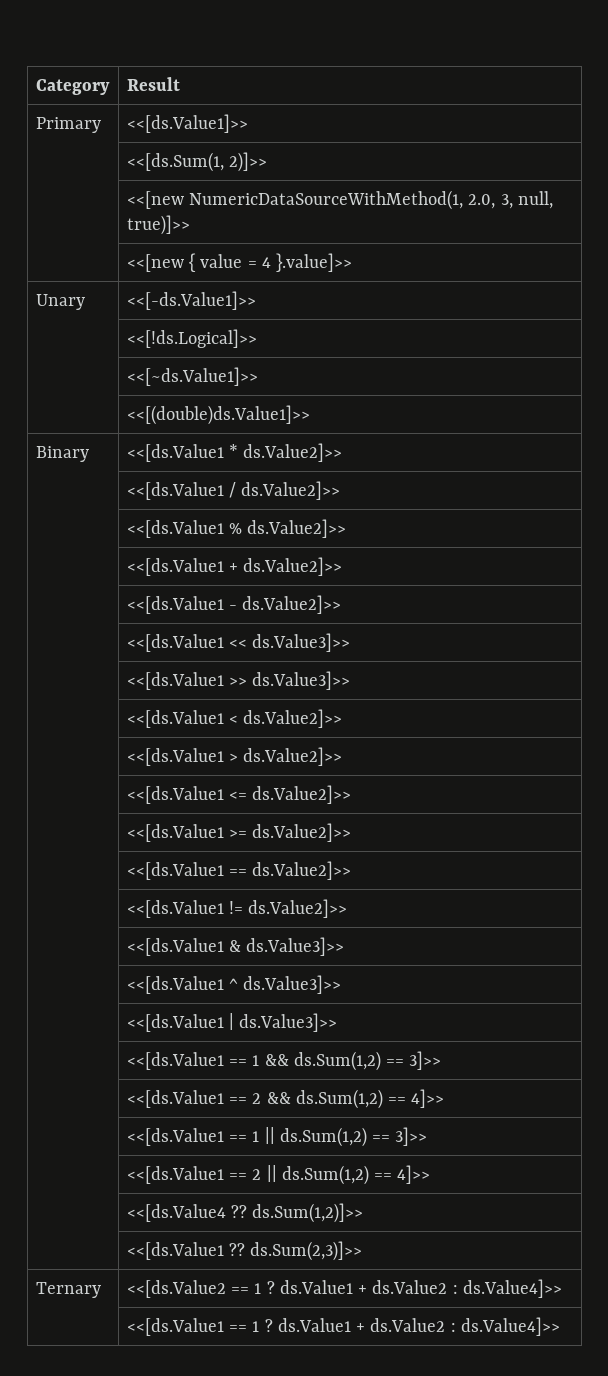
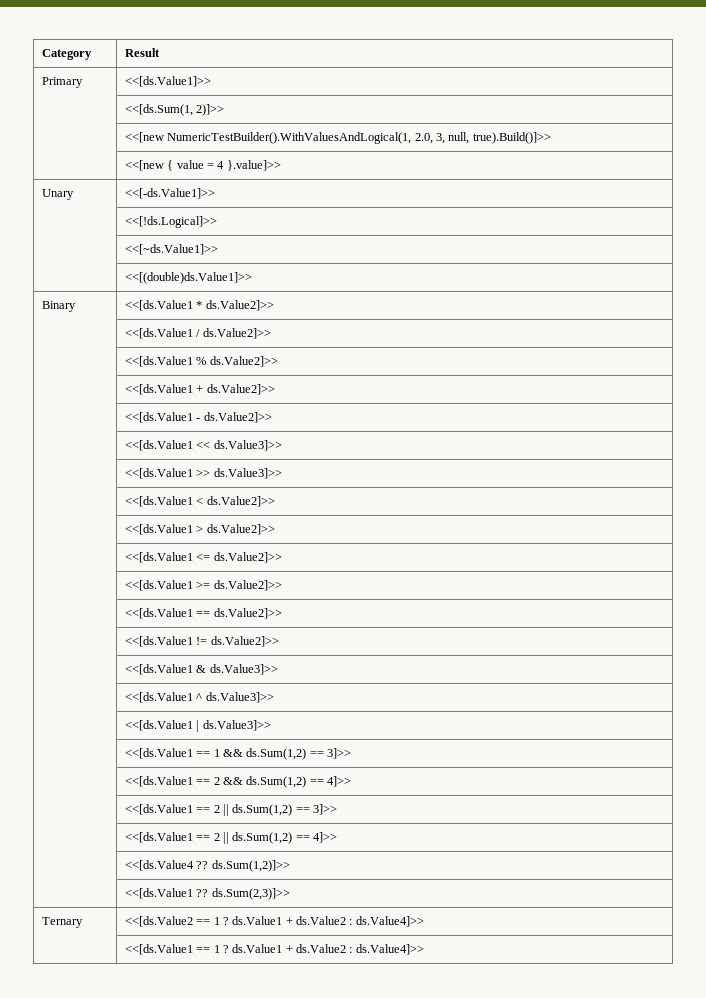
- | <<[new NumericDataSourceWithMethod(1, 2.0, 3, null, true)]>>
+ | <<[new NumericTestBuilder().WithValuesAndLogical(1, 2.0, 3, null, true).Build()]>>
- | <<[ds.Value1 == 1 || ds.Sum(1,2) == 3]>>
+ | <<[ds.Value1 == 2 || ds.Sum(1,2) == 3]>>

